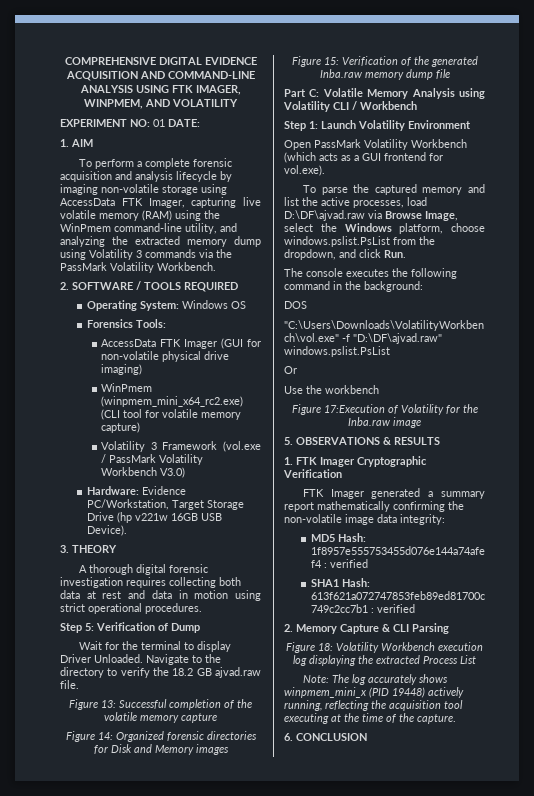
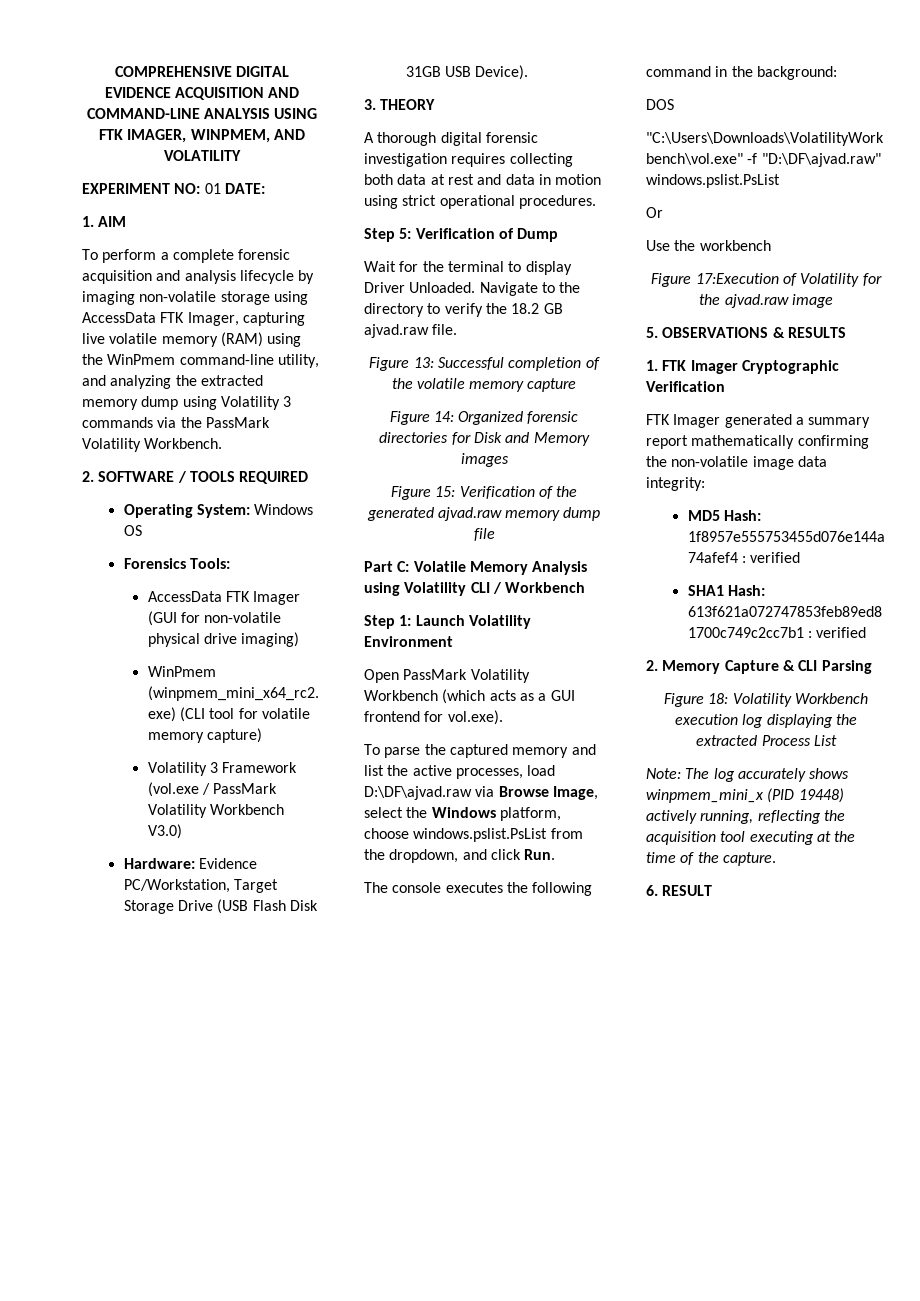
- Hardware: Evidence PC/Workstation, Target Storage Drive (hp v221w 16GB USB Device).
+ Hardware: Evidence PC/Workstation, Target Storage Drive (USB Flash Disk 31GB USB Device).
- Figure 15: Verification of the generated Inba.raw memory dump file
+ Figure 15: Verification of the generated ajvad.raw memory dump file
- Figure 17:Execution of Volatility for the Inba.raw image
+ Figure 17:Execution of Volatility for the ajvad.raw image
- 6. CONCLUSION
+ 6. RESULT

